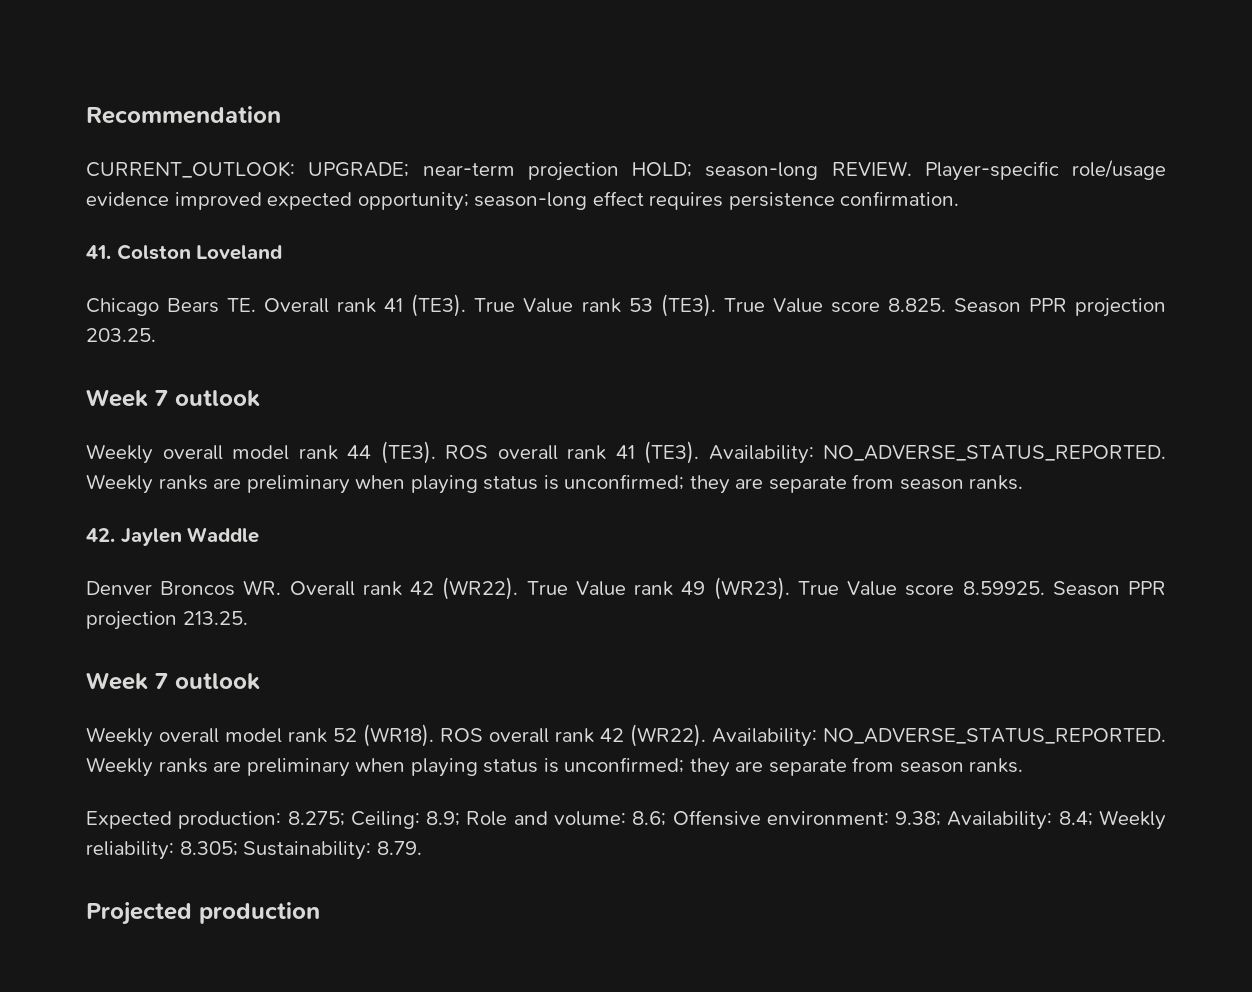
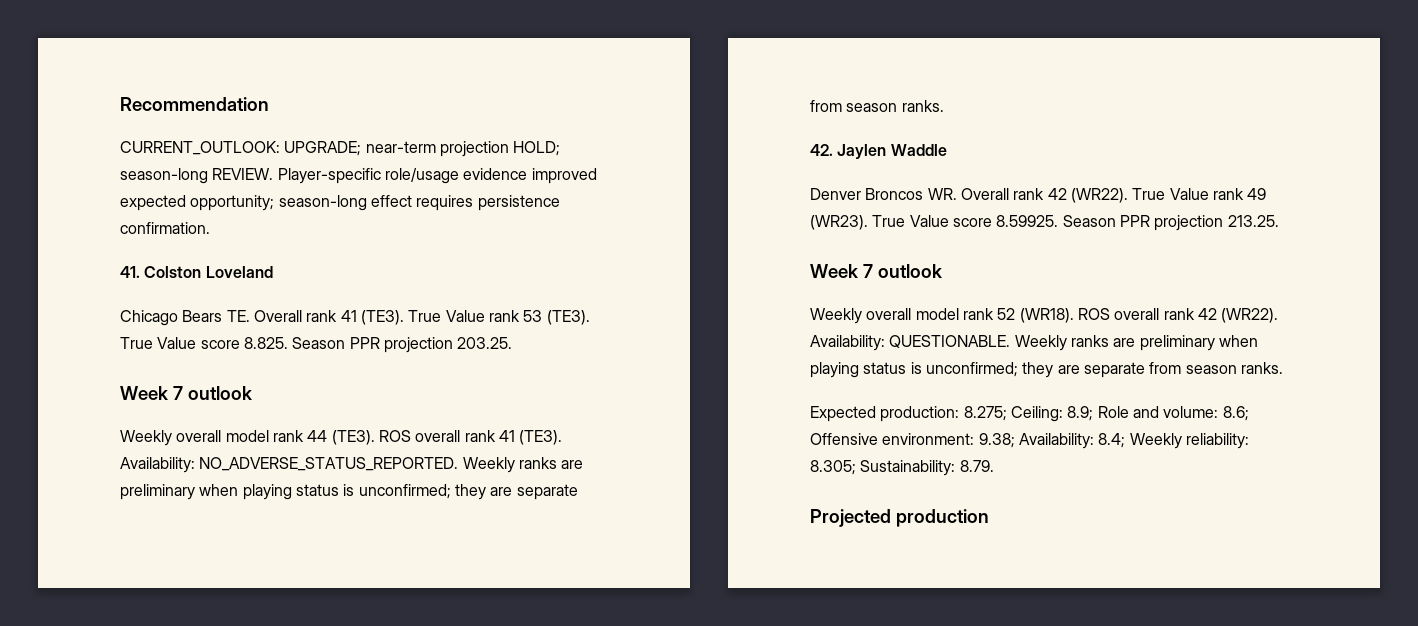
- ROS overall rank 42 (WR22). Availability: NO_ADVERSE_STATUS_REPORTED.
+ ROS overall rank 42 (WR22). Availability: QUESTIONABLE.

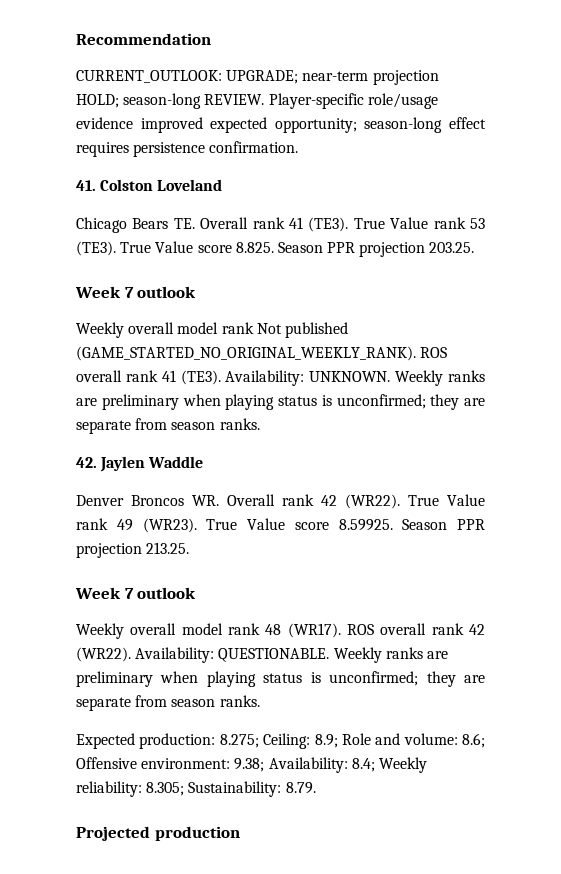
- Weekly overall model rank 44 (TE3).
+ Weekly overall model rank Not published (GAME_STARTED_NO_ORIGINAL_WEEKLY_RANK).
- Availability: NO_ADVERSE_STATUS_REPORTED.
+ Availability: UNKNOWN.
- Weekly overall model rank 52 (WR18).
+ Weekly overall model rank 48 (WR17).

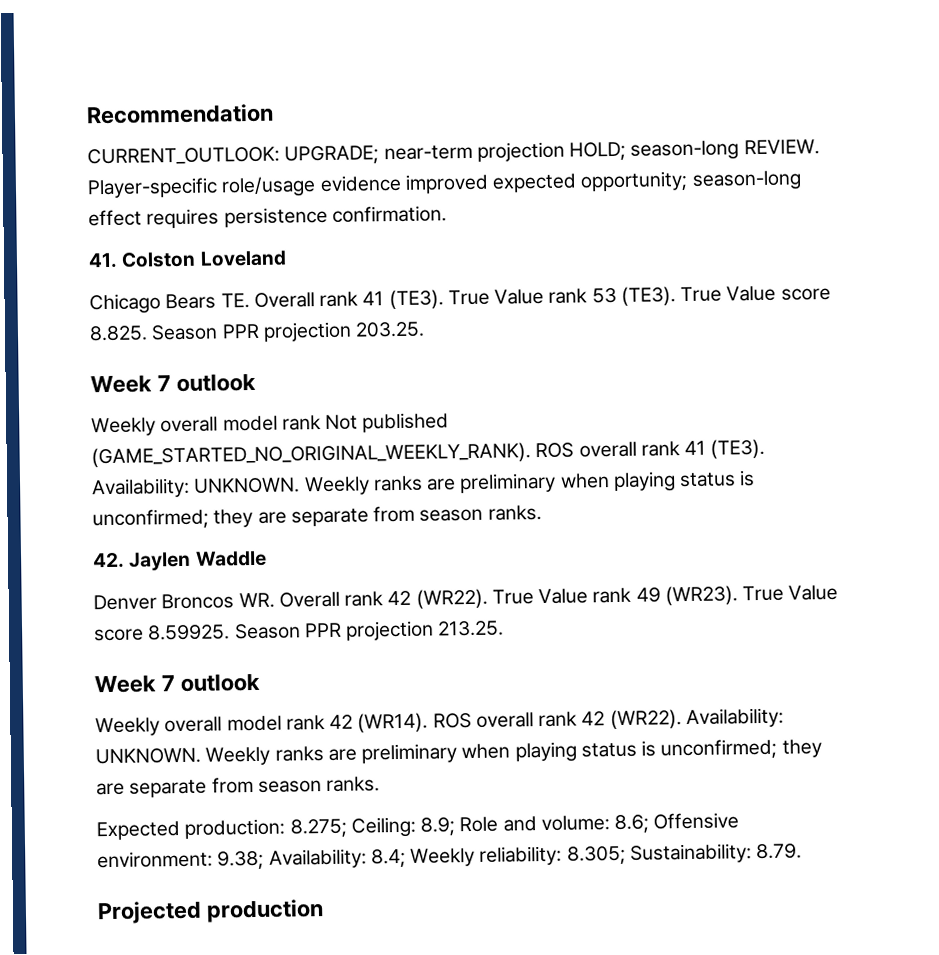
- Weekly overall model rank 48 (WR17).
+ Weekly overall model rank 42 (WR14).
- ROS overall rank 42 (WR22). Availability: QUESTIONABLE.
+ ROS overall rank 42 (WR22). Availability: UNKNOWN.

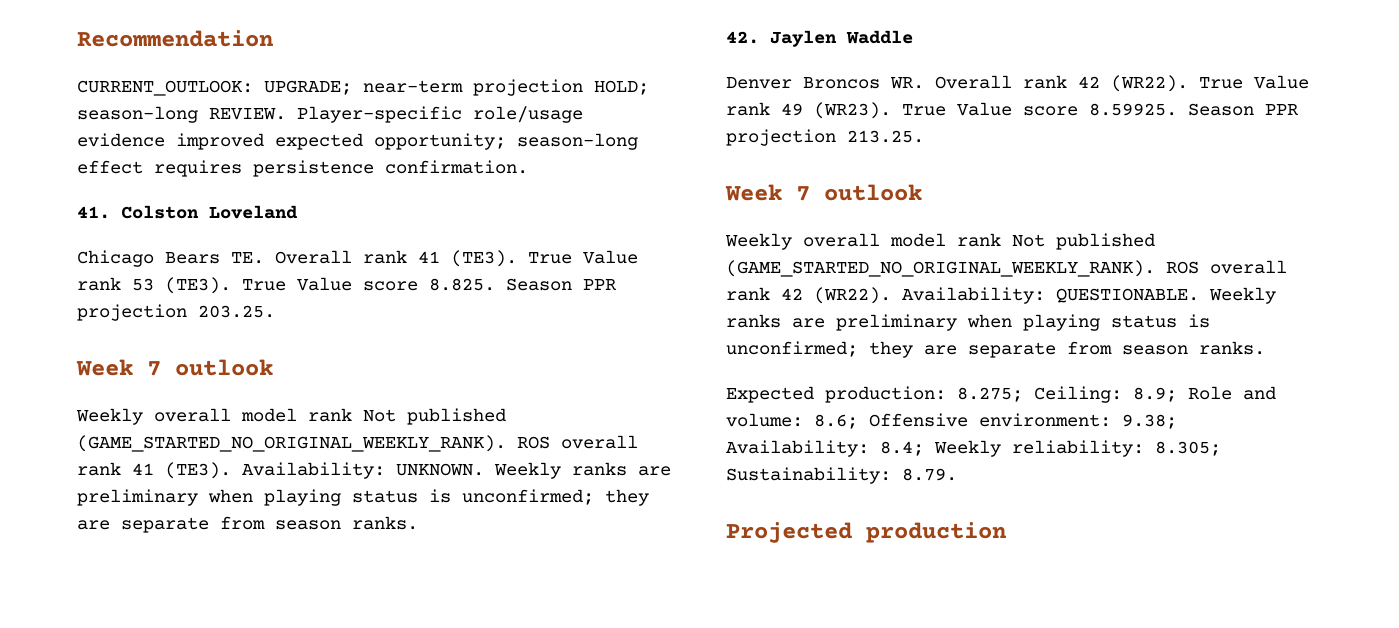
  True Value score 8.59925. Season PPR projection 213.25.
  Week 7 outlook
- Weekly overall model rank 42 (WR14).
+ Weekly overall model rank Not published (GAME_STARTED_NO_ORIGINAL_WEEKLY_RANK).
- ROS overall rank 42 (WR22). Availability: UNKNOWN.
+ ROS overall rank 42 (WR22). Availability: QUESTIONABLE.

